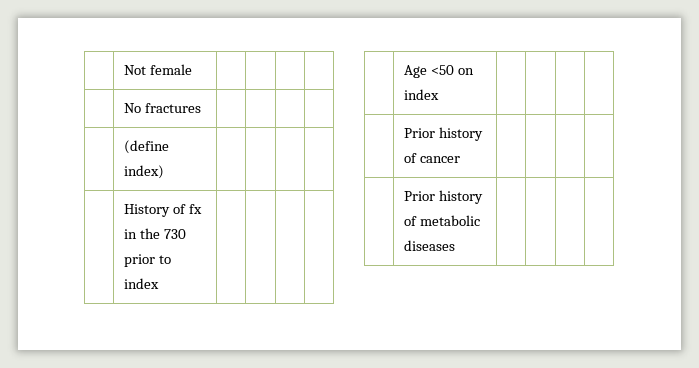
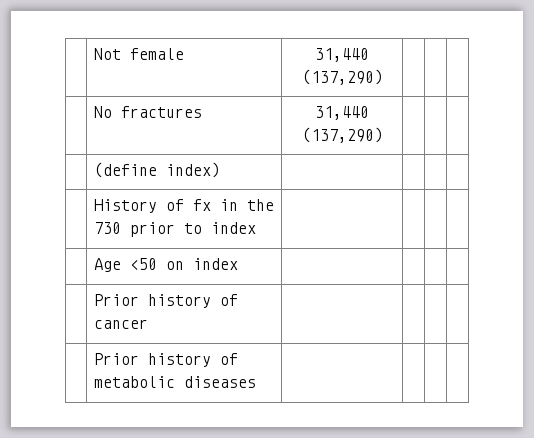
- | Not female | | | |
+ | Not female | 31,440 (137,290) | | |
- | No fractures | | | |
+ | No fractures | 31,440 (137,290) | | |

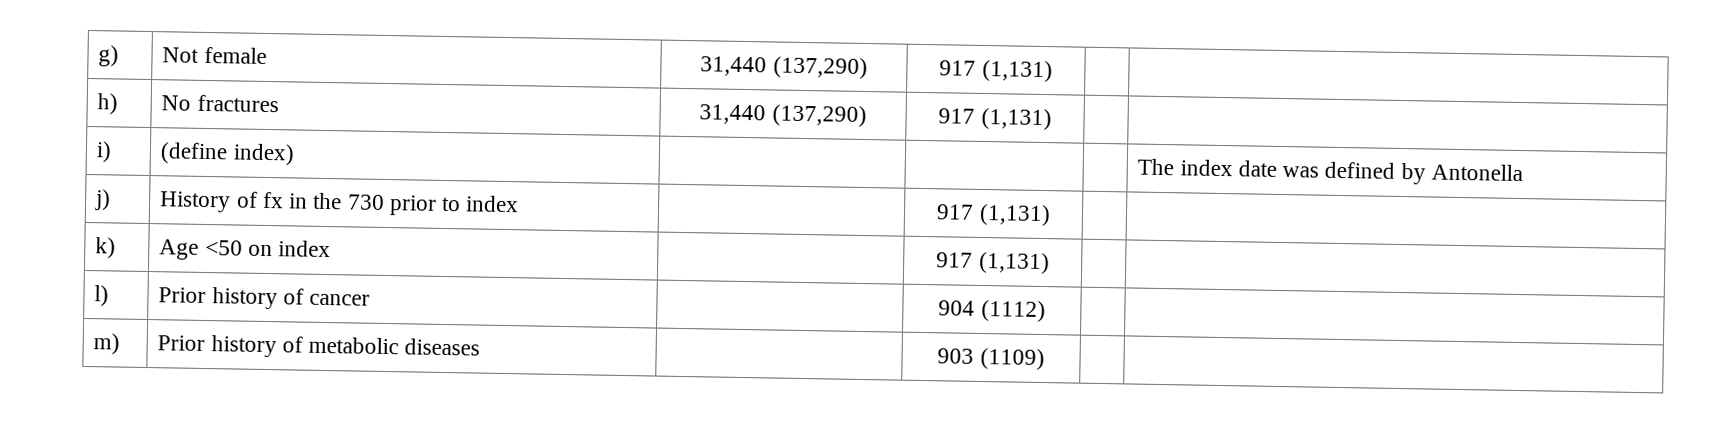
- | Not female | 31,440 (137,290) | | |
- | No fractures | 31,440 (137,290) | | |
- | (define index) | | | |
- | History of fx in the 730 prior to index | | | |
- | Age <50 on index | | | |
- | Prior history of cancer | | | |
- | Prior history of metabolic diseases | | | |
+ g) | Not female | 31,440 (137,290) | 917 (1,131) | |
+ h) | No fractures | 31,440 (137,290) | 917 (1,131) | |
+ i) | (define index) | | | | The index date was defined by Antonella
+ j) | History of fx in the 730 prior to index | | 917 (1,131) | |
+ k) | Age <50 on index | | 917 (1,131) | |
+ l) | Prior history of cancer | | 904 (1112) | |
+ m) | Prior history of metabolic diseases | | 903 (1109) | |

